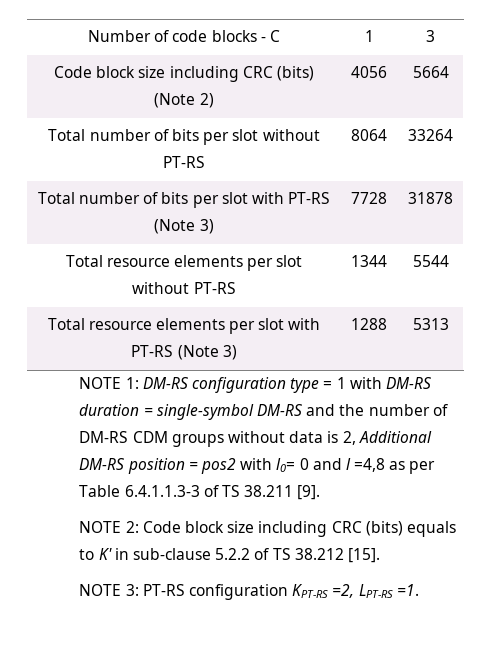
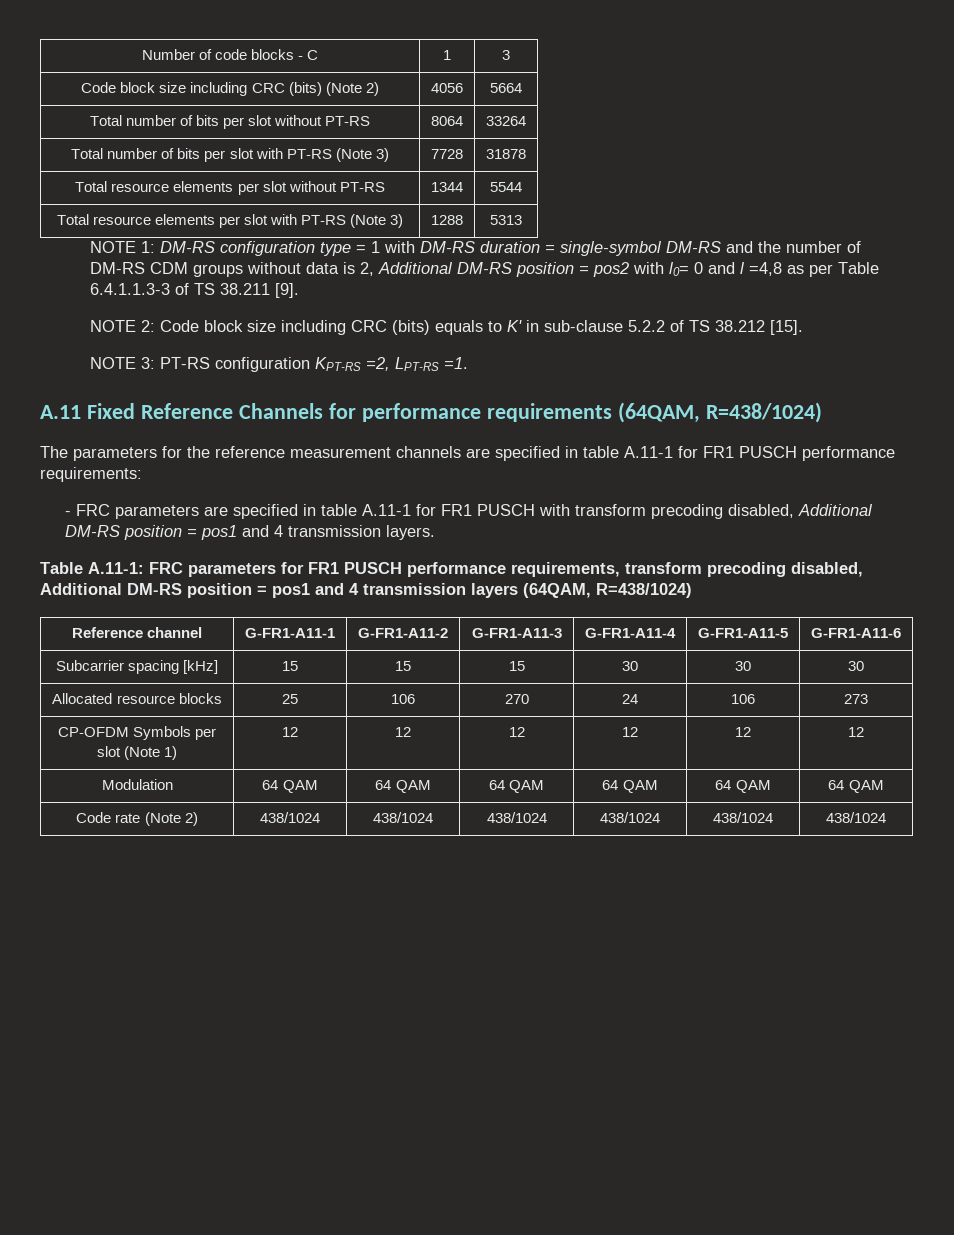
+ A.11 Fixed Reference Channels for performance requirements (64QAM, R=438/1024)
+ The parameters for the reference measurement channels are specified in table A.11-1 for FR1 PUSCH performance requirements:
+ - FRC parameters are specified in table A.11-1 for FR1 PUSCH with transform precoding disabled, Additional DM-RS position = pos1 and 4 transmission layers.
+ Table A.11-1: FRC parameters for FR1 PUSCH performance requirements, transform precoding disabled, Additional DM-RS position = pos1 and 4 transmission layers (64QAM, R=438/1024)
+ Reference channel | G-FR1-A11-1 | G-FR1-A11-2 | G-FR1-A11-3 | G-FR1-A11-4 | G-FR1-A11-5 | G-FR1-A11-6
+ Subcarrier spacing [kHz] | 15 | 15 | 15 | 30 | 30 | 30
+ Allocated resource blocks | 25 | 106 | 270 | 24 | 106 | 273
+ CP-OFDM Symbols per slot (Note 1) | 12 | 12 | 12 | 12 | 12 | 12
+ Modulation | 64 QAM | 64 QAM | 64 QAM | 64 QAM | 64 QAM | 64 QAM
+ Code rate (Note 2) | 438/1024 | 438/1024 | 438/1024 | 438/1024 | 438/1024 | 438/1024

